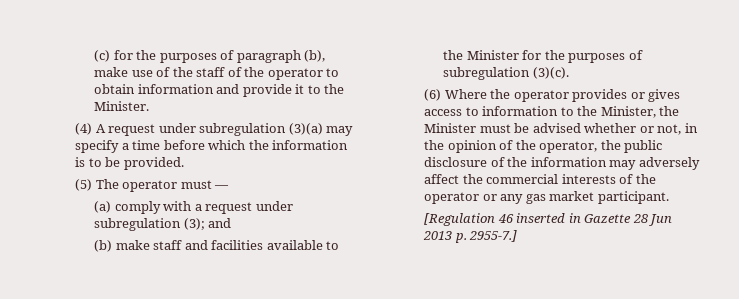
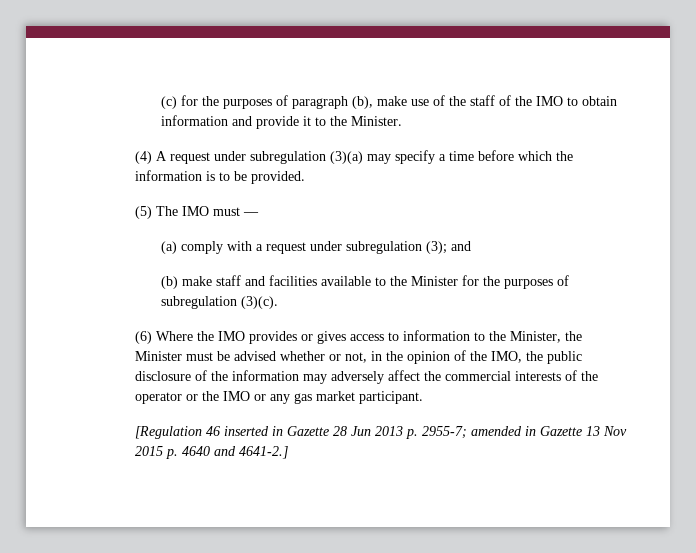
- (c) for the purposes of paragraph (b), make use of the staff of the operator to obtain information and provide it to the Minister.
+ (c) for the purposes of paragraph (b), make use of the staff of the IMO to obtain information and provide it to the Minister.
- (5) The operator must —
+ (5) The IMO must —
- (6) Where the operator provides or gives access to information to the Minister, the Minister must be advised whether or not, in the opinion of the operator, the public disclosure of the information may adversely affect the commercial interests of the operator or any gas market participant.
+ (6) Where the IMO provides or gives access to information to the Minister, the Minister must be advised whether or not, in the opinion of the IMO, the public disclosure of the information may adversely affect the commercial interests of the operator or the IMO or any gas market participant.
- [Regulation 46 inserted in Gazette 28 Jun 2013 p. 2955-7.]
+ [Regulation 46 inserted in Gazette 28 Jun 2013 p. 2955-7; amended in Gazette 13 Nov 2015 p. 4640 and 4641-2.]

